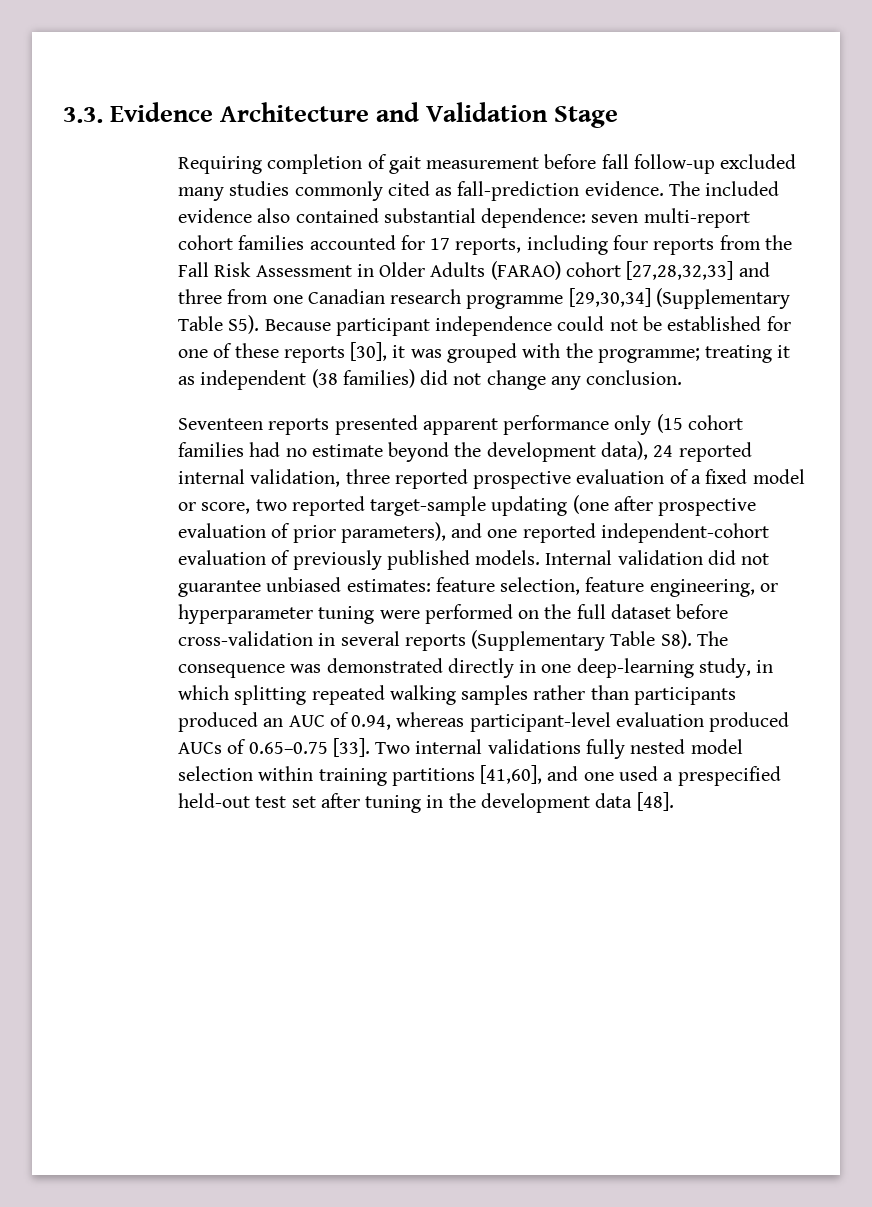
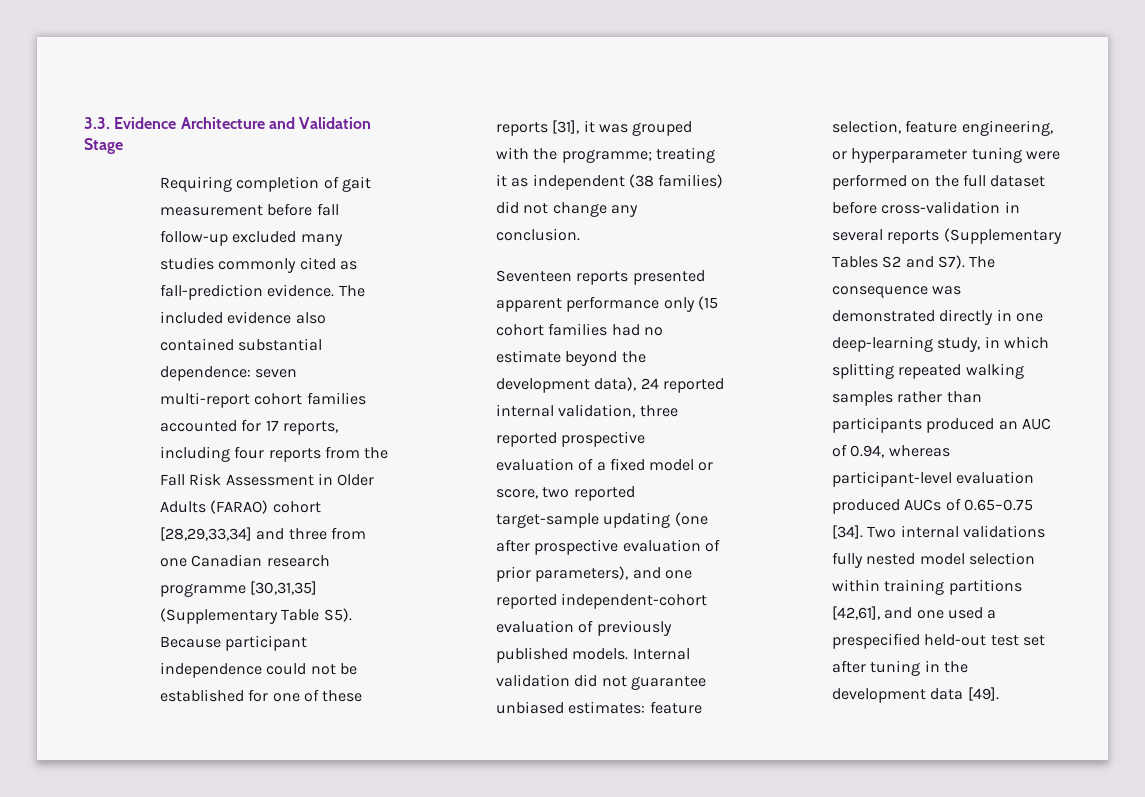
- seven multi-report cohort families accounted for 17 reports, including four reports from the Fall Risk Assessment in Older Adults (FARAO) cohort [27,28,32,33] and three from one Canadian research programme [29,30,34] (Supplementary Table S5). Because participant independence could not be established for one of these reports [30], it was grouped with the programme;
+ seven multi-report cohort families accounted for 17 reports, including four reports from the Fall Risk Assessment in Older Adults (FARAO) cohort [28,29,33,34] and three from one Canadian research programme [30,31,35] (Supplementary Table S5). Because participant independence could not be established for one of these reports [31], it was grouped with the programme;
- Internal validation did not guarantee unbiased estimates: feature selection, feature engineering, or hyperparameter tuning were performed on the full dataset before cross-validation in several reports (Supplementary Table S8). The consequence was demonstrated directly in one deep-learning study, in which splitting repeated walking samples rather than participants produced an AUC of 0.94, whereas participant-level evaluation produced AUCs of 0.65–0.75 [33].
+ Internal validation did not guarantee unbiased estimates: feature selection, feature engineering, or hyperparameter tuning were performed on the full dataset before cross-validation in several reports (Supplementary Tables S2 and S7). The consequence was demonstrated directly in one deep-learning study, in which splitting repeated walking samples rather than participants produced an AUC of 0.94, whereas participant-level evaluation produced AUCs of 0.65–0.75 [34].
- Two internal validations fully nested model selection within training partitions [41,60], and one used a prespecified held-out test set after tuning in the development data [48].
+ Two internal validations fully nested model selection within training partitions [42,61], and one used a prespecified held-out test set after tuning in the development data [49].

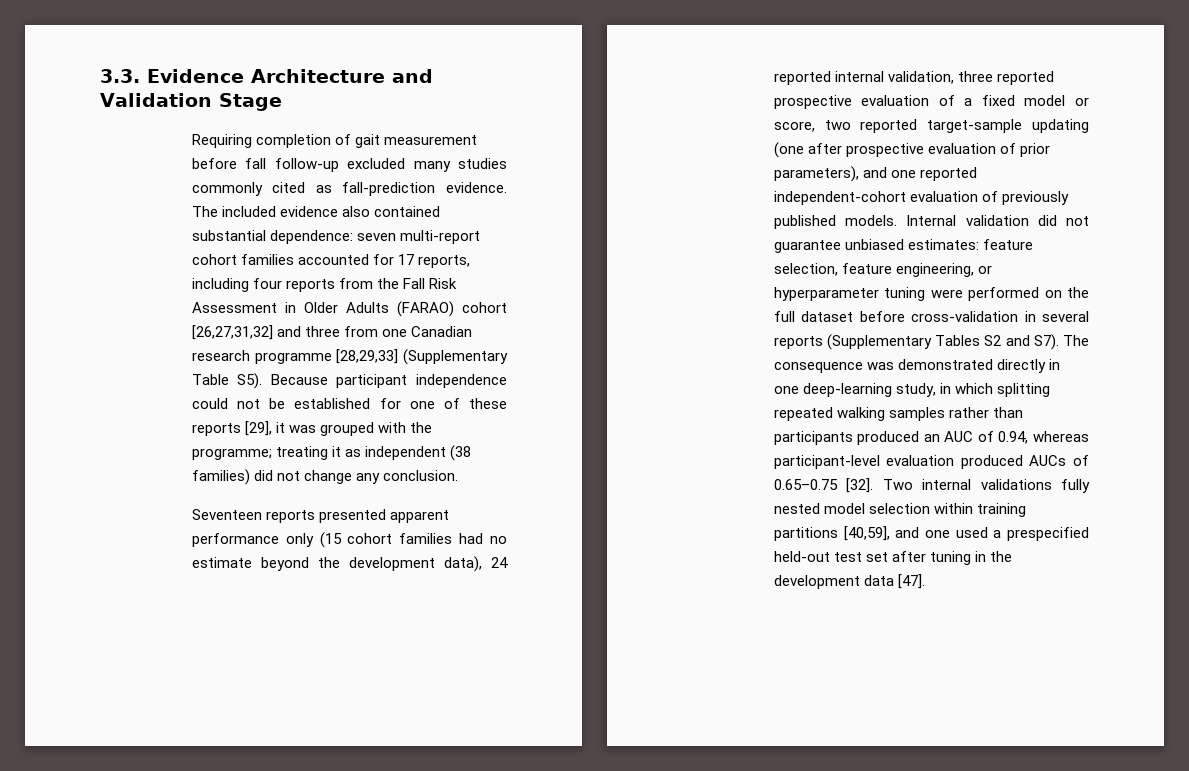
- seven multi-report cohort families accounted for 17 reports, including four reports from the Fall Risk Assessment in Older Adults (FARAO) cohort [28,29,33,34] and three from one Canadian research programme [30,31,35] (Supplementary Table S5). Because participant independence could not be established for one of these reports [31], it was grouped with the programme;
+ seven multi-report cohort families accounted for 17 reports, including four reports from the Fall Risk Assessment in Older Adults (FARAO) cohort [26,27,31,32] and three from one Canadian research programme [28,29,33] (Supplementary Table S5). Because participant independence could not be established for one of these reports [29], it was grouped with the programme;
- Internal validation did not guarantee unbiased estimates: feature selection, feature engineering, or hyperparameter tuning were performed on the full dataset before cross-validation in several reports (Supplementary Tables S2 and S7). The consequence was demonstrated directly in one deep-learning study, in which splitting repeated walking samples rather than participants produced an AUC of 0.94, whereas participant-level evaluation produced AUCs of 0.65–0.75 [34].
+ Internal validation did not guarantee unbiased estimates: feature selection, feature engineering, or hyperparameter tuning were performed on the full dataset before cross-validation in several reports (Supplementary Tables S2 and S7). The consequence was demonstrated directly in one deep-learning study, in which splitting repeated walking samples rather than participants produced an AUC of 0.94, whereas participant-level evaluation produced AUCs of 0.65–0.75 [32].
- Two internal validations fully nested model selection within training partitions [42,61], and one used a prespecified held-out test set after tuning in the development data [49].
+ Two internal validations fully nested model selection within training partitions [40,59], and one used a prespecified held-out test set after tuning in the development data [47].

